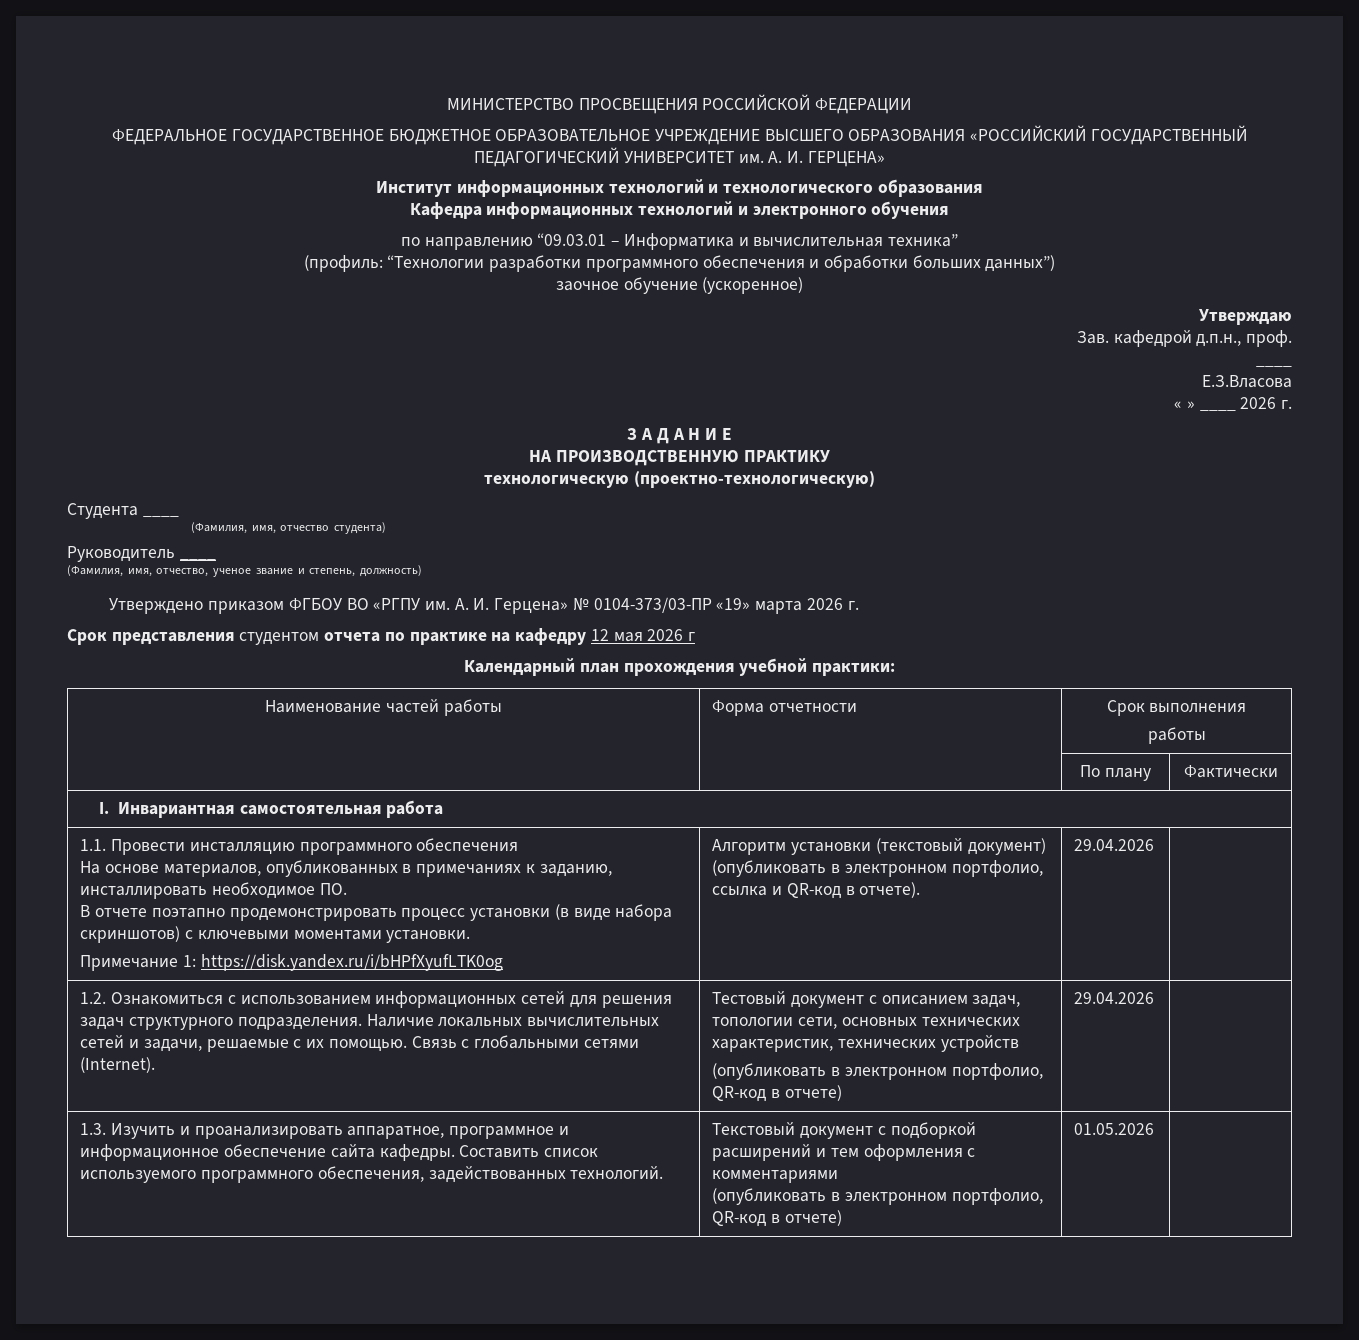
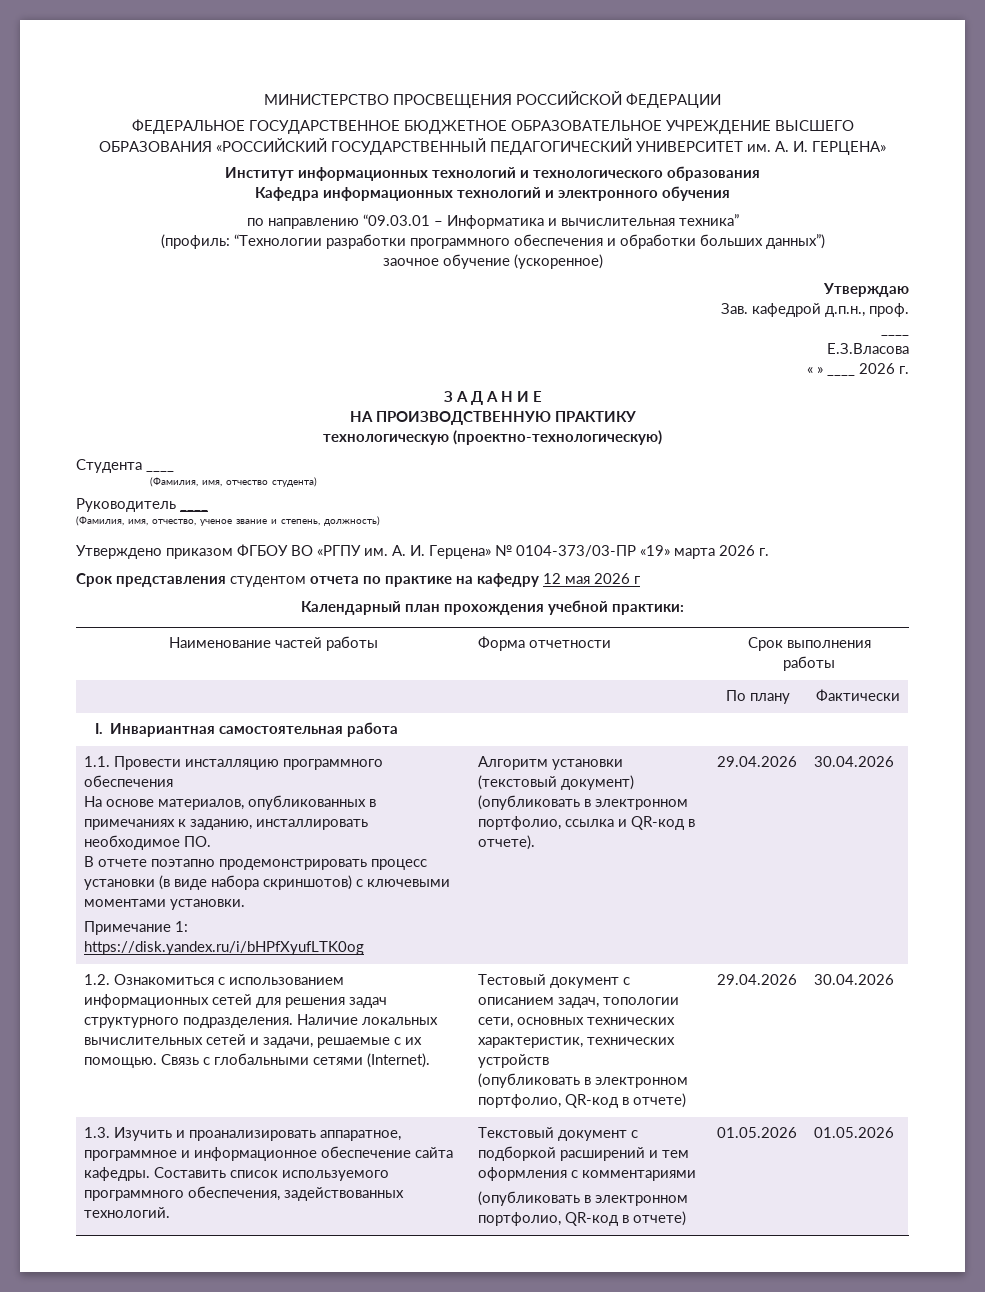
- Алгоритм установки (текстовый документ) (опубликовать в электронном портфолио, ссылка и QR-код в отчете). | 29.04.2026
+ Алгоритм установки (текстовый документ) (опубликовать в электронном портфолио, ссылка и QR-код в отчете). | 29.04.2026 | 30.04.2026
- (опубликовать в электронном портфолио, QR-код в отчете) | 29.04.2026
+ (опубликовать в электронном портфолио, QR-код в отчете) | 29.04.2026 | 30.04.2026
  1.3. Изучить и проанализировать аппаратное, программное и информационное обеспечение сайта кафедры. Составить список используемого программного обеспечения, задействованных технологий. | Текстовый документ с подборкой расширений и тем оформления с комментариями
- (опубликовать в электронном портфолио, QR-код в отчете) | 01.05.2026 |
+ (опубликовать в электронном портфолио, QR-код в отчете) | 01.05.2026 | 01.05.2026

